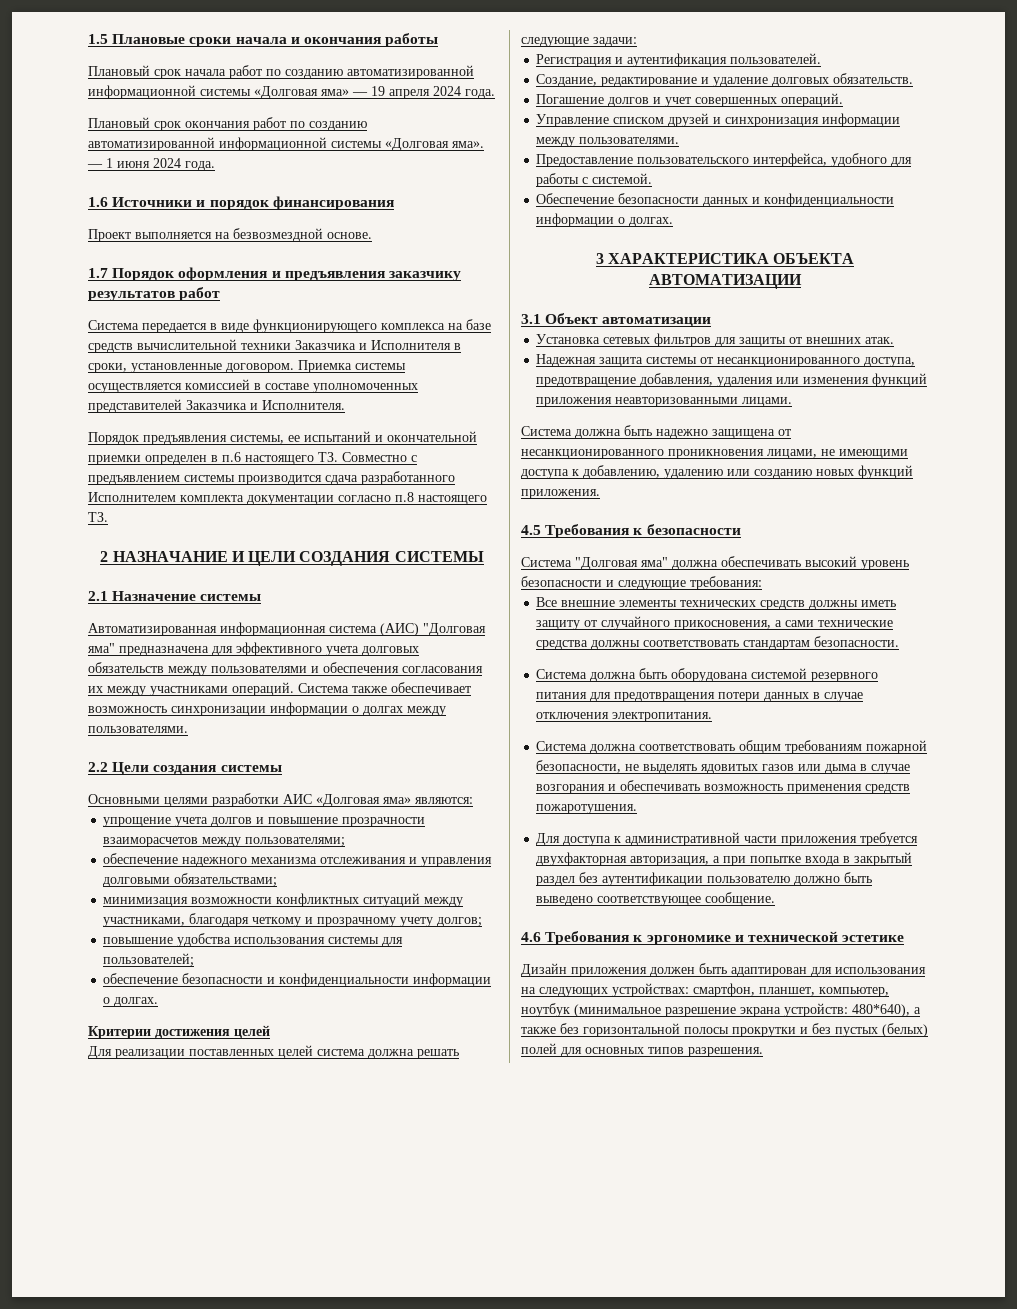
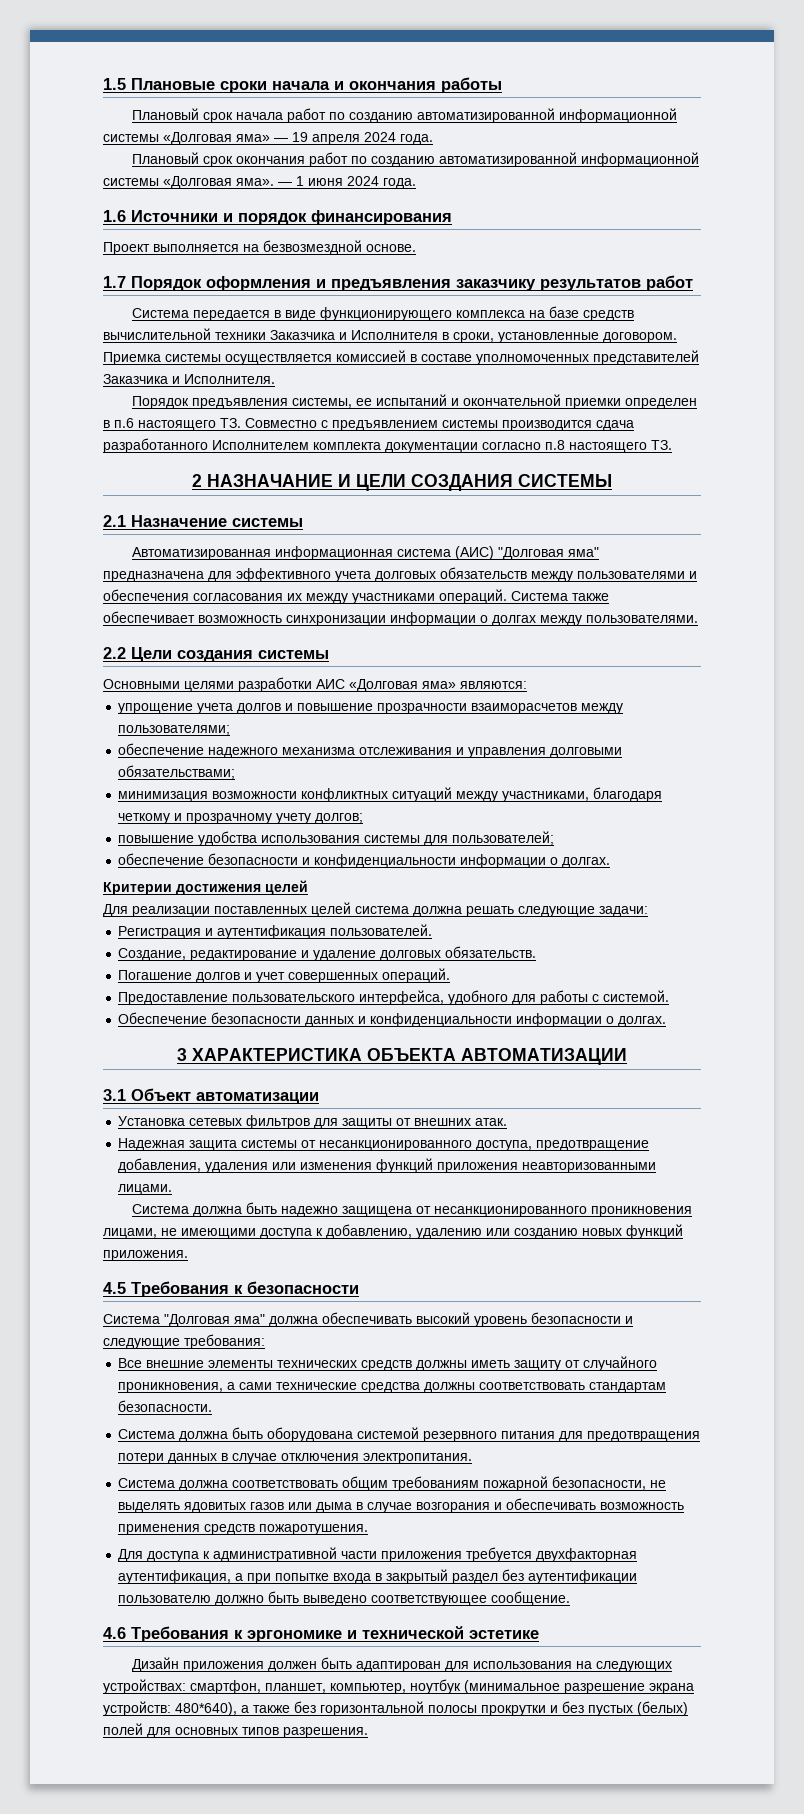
- Управление списком друзей и синхронизация информации между пользователями.
- Все внешние элементы технических средств должны иметь защиту от случайного прикосновения, а сами технические средства должны соответствовать стандартам безопасности.
+ Все внешние элементы технических средств должны иметь защиту от случайного проникновения, а сами технические средства должны соответствовать стандартам безопасности.
- Для доступа к административной части приложения требуется двухфакторная авторизация, а при попытке входа в закрытый раздел без аутентификации пользователю должно быть выведено соответствующее сообщение.
+ Для доступа к административной части приложения требуется двухфакторная аутентификация, а при попытке входа в закрытый раздел без аутентификации пользователю должно быть выведено соответствующее сообщение.

